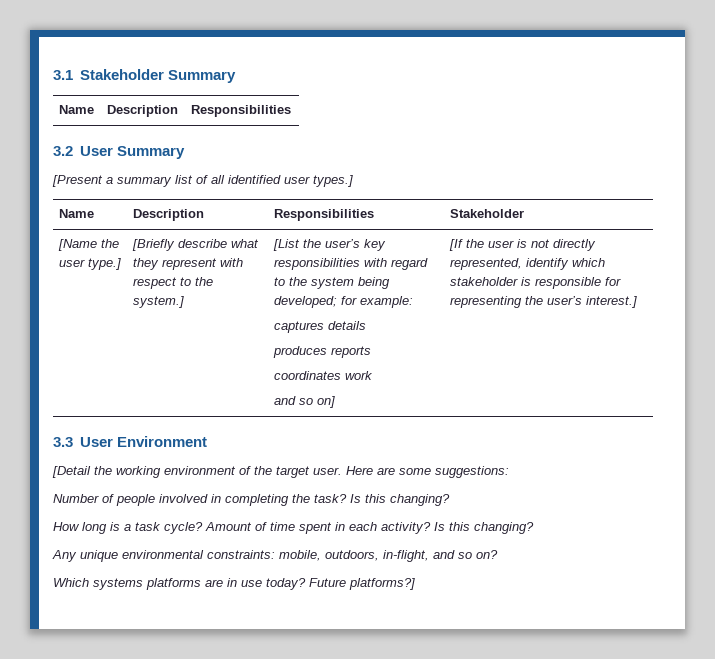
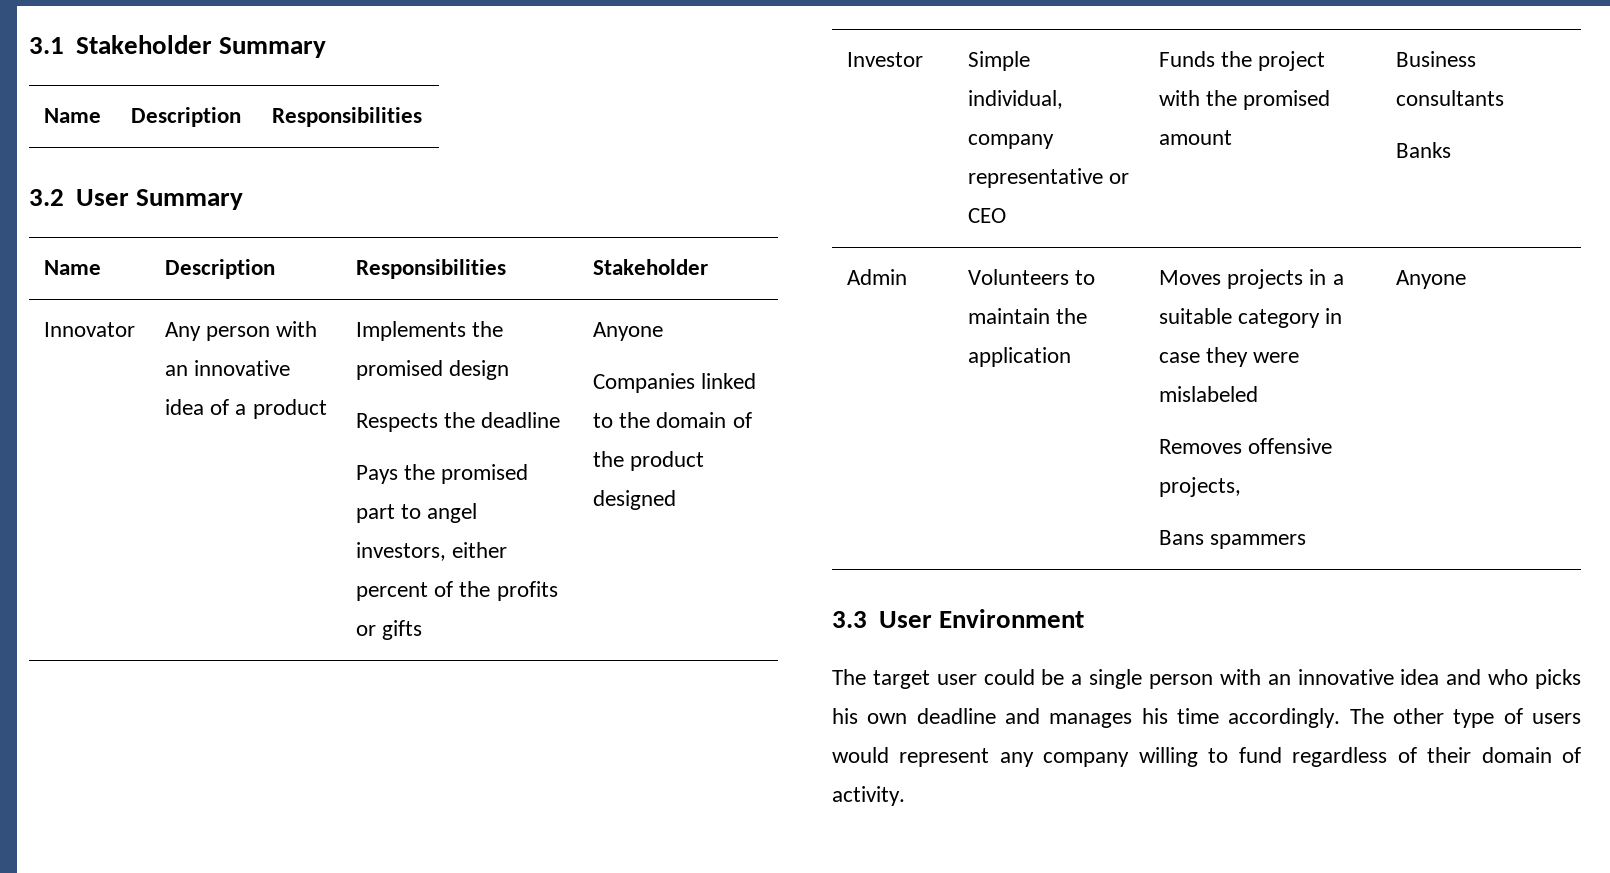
- [Present a summary list of all identified user types.]
  Name | Description | Responsibilities | Stakeholder
- [Name the user type.] | [Briefly describe what they represent with respect to the system.] | [List the user’s key responsibilities with regard to the system being developed; for example:
- captures details
- produces reports
- coordinates work
- and so on] | [If the user is not directly represented, identify which stakeholder is responsible for representing the user’s interest.]
+ Innovator | Any person with an innovative idea of a product | Implements the promised design
+ Respects the deadline
+ Pays the promised part to angel investors, either percent of the profits or gifts | Anyone
+ Companies linked to the domain of the product designed
+ Investor | Simple individual, company representative or CEO | Funds the project with the promised amount | Business consultants
+ Banks
+ Admin | Volunteers to maintain the application | Moves projects in a suitable category in case they were mislabeled
+ Removes offensive projects,
+ Bans spammers | Anyone
  3.3 User Environment
- [Detail the working environment of the target user. Here are some suggestions:
- Number of people involved in completing the task? Is this changing?
- How long is a task cycle? Amount of time spent in each activity? Is this changing?
- Any unique environmental constraints: mobile, outdoors, in-flight, and so on?
- Which systems platforms are in use today? Future platforms?]
+ The target user could be a single person with an innovative idea and who picks his own deadline and manages his time accordingly. The other type of users would represent any company willing to fund regardless of their domain of activity.

